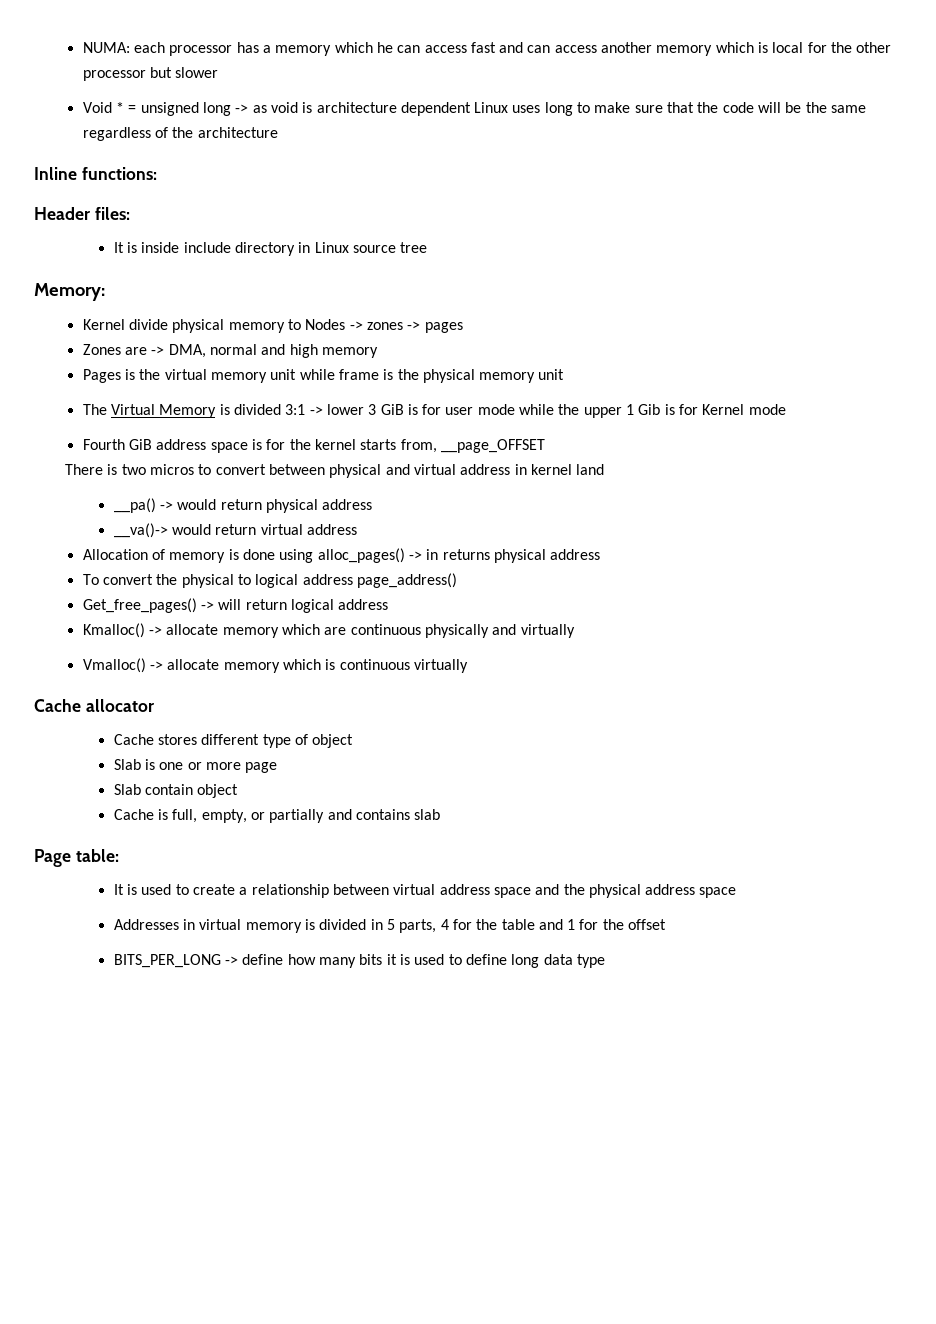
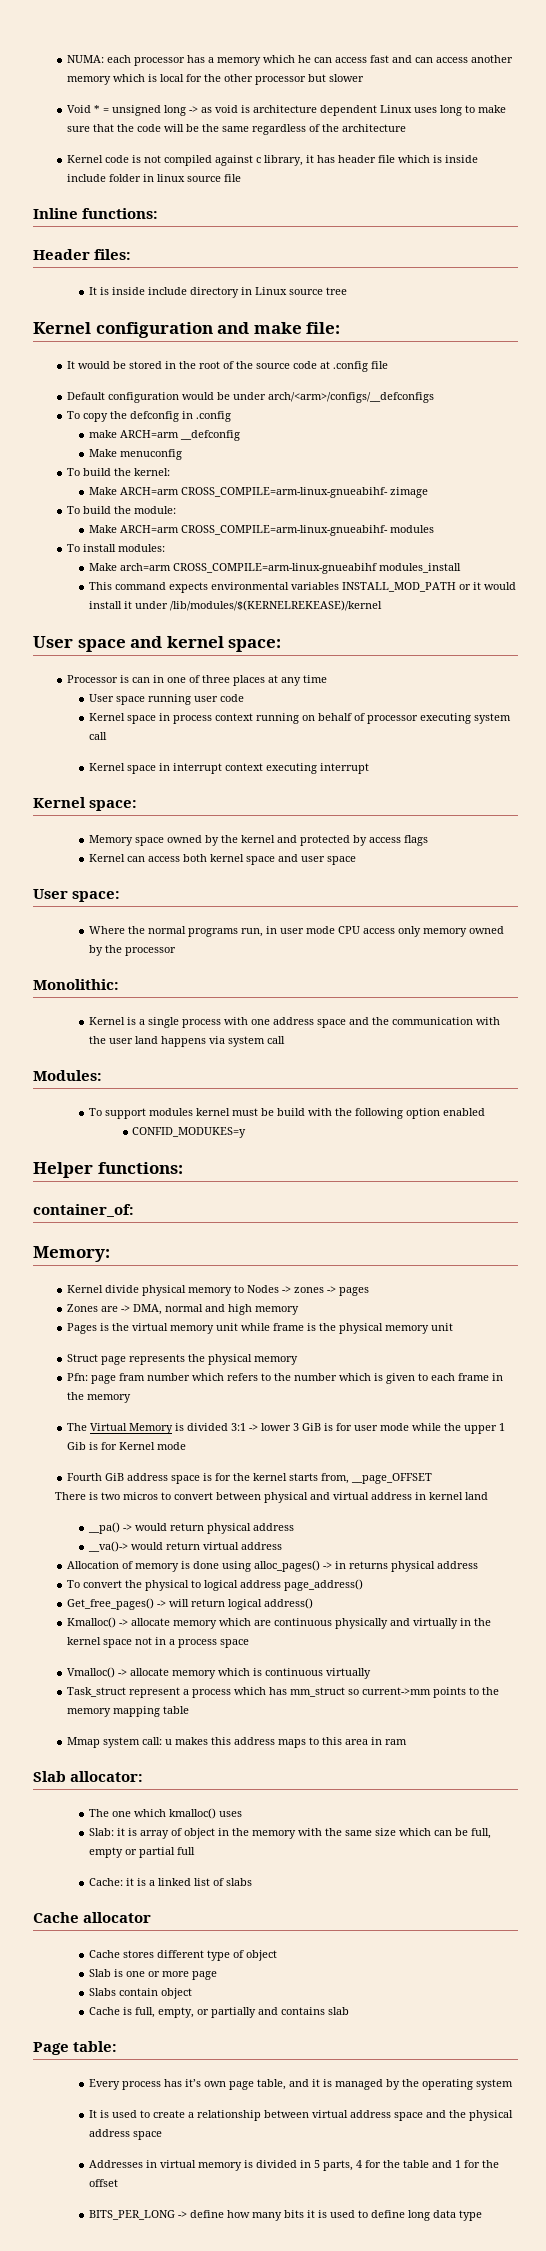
+ Kernel code is not compiled against c library, it has header file which is inside include folder in linux source file
+ Kernel configuration and make file:
+ It would be stored in the root of the source code at .config file
+ Default configuration would be under arch/<arm>/configs/__defconfigs
+ To copy the defconfig in .config
+ make ARCH=arm __defconfig
+ Make menuconfig
+ To build the kernel:
+ Make ARCH=arm CROSS_COMPILE=arm-linux-gnueabihf- zimage
+ To build the module:
+ Make ARCH=arm CROSS_COMPILE=arm-linux-gnueabihf- modules
+ To install modules:
+ Make arch=arm CROSS_COMPILE=arm-linux-gnueabihf modules_install
+ This command expects environmental variables INSTALL_MOD_PATH or it would install it under /lib/modules/$(KERNELREKEASE)/kernel
+ User space and kernel space:
+ Processor is can in one of three places at any time
+ User space running user code
+ Kernel space in process context running on behalf of processor executing system call
+ Kernel space in interrupt context executing interrupt
+ Kernel space:
+ Memory space owned by the kernel and protected by access flags
+ Kernel can access both kernel space and user space
+ User space:
+ Where the normal programs run, in user mode CPU access only memory owned by the processor
+ Monolithic:
+ Kernel is a single process with one address space and the communication with the user land happens via system call
+ Modules:
+ To support modules kernel must be build with the following option enabled
+ CONFID_MODUKES=y
+ Helper functions:
+ container_of:
+ Struct page represents the physical memory
+ Pfn: page fram number which refers to the number which is given to each frame in the memory
- Get_free_pages() -> will return logical address
+ Get_free_pages() -> will return logical address()
- Kmalloc() -> allocate memory which are continuous physically and virtually
+ Kmalloc() -> allocate memory which are continuous physically and virtually in the kernel space not in a process space
+ Task_struct represent a process which has mm_struct so current->mm points to the memory mapping table
+ Mmap system call: u makes this address maps to this area in ram
+ Slab allocator:
+ The one which kmalloc() uses
+ Slab: it is array of object in the memory with the same size which can be full, empty or partial full
+ Cache: it is a linked list of slabs
- Slab contain object
+ Slabs contain object
+ Every process has it’s own page table, and it is managed by the operating system

